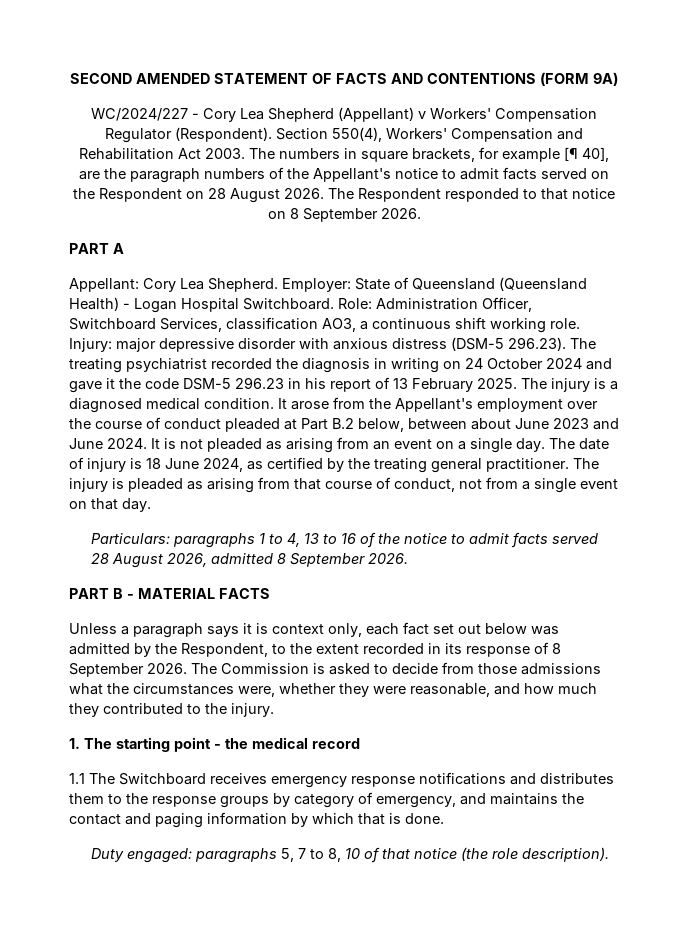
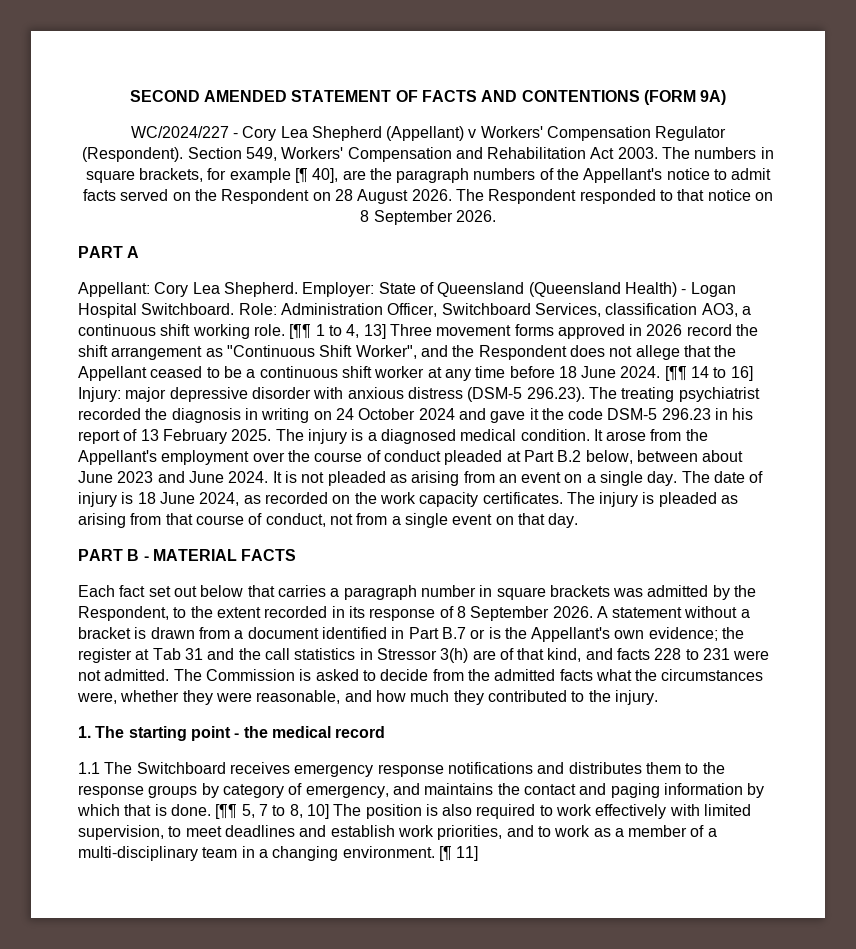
- Section 550(4), Workers' Compensation and Rehabilitation Act 2003.
+ Section 549, Workers' Compensation and Rehabilitation Act 2003.
- Injury: major depressive disorder with anxious distress (DSM-5 296.23). The treating psychiatrist recorded the diagnosis in writing on 24 October 2024 and gave it the code DSM-5 296.23 in his report of 13 February 2025.
+ [¶¶ 1 to 4, 13] Three movement forms approved in 2026 record the shift arrangement as "Continuous Shift Worker", and the Respondent does not allege that the Appellant ceased to be a continuous shift worker at any time before 18 June 2024. [¶¶ 14 to 16] Injury: major depressive disorder with anxious distress (DSM-5 296.23). The treating psychiatrist recorded the diagnosis in writing on 24 October 2024 and gave it the code DSM-5 296.23 in his report of 13 February 2025.
- The date of injury is 18 June 2024, as certified by the treating general practitioner.
+ The date of injury is 18 June 2024, as recorded on the work capacity certificates.
- Particulars: paragraphs 1 to 4, 13 to 16 of the notice to admit facts served 28 August 2026, admitted 8 September 2026.
- Unless a paragraph says it is context only, each fact set out below was admitted by the Respondent, to the extent recorded in its response of 8 September 2026.
+ Each fact set out below that carries a paragraph number in square brackets was admitted by the Respondent, to the extent recorded in its response of 8 September 2026.
+ A statement without a bracket is drawn from a document identified in Part B.7 or is the Appellant's own evidence; the register at Tab 31 and the call statistics in Stressor 3(h) are of that kind, and facts 228 to 231 were not admitted.
- The Commission is asked to decide from those admissions what the circumstances were, whether they were reasonable, and how much they contributed to the injury.
+ The Commission is asked to decide from the admitted facts what the circumstances were, whether they were reasonable, and how much they contributed to the injury.
- 1.1 The Switchboard receives emergency response notifications and distributes them to the response groups by category of emergency, and maintains the contact and paging information by which that is done.
- Duty engaged: paragraphs 5, 7 to 8, 10 of that notice (the role description).
+ 1.1 The Switchboard receives emergency response notifications and distributes them to the response groups by category of emergency, and maintains the contact and paging information by which that is done. [¶¶ 5, 7 to 8, 10] The position is also required to work effectively with limited supervision, to meet deadlines and establish work priorities, and to work as a member of a multi-disciplinary team in a changing environment. [¶ 11]

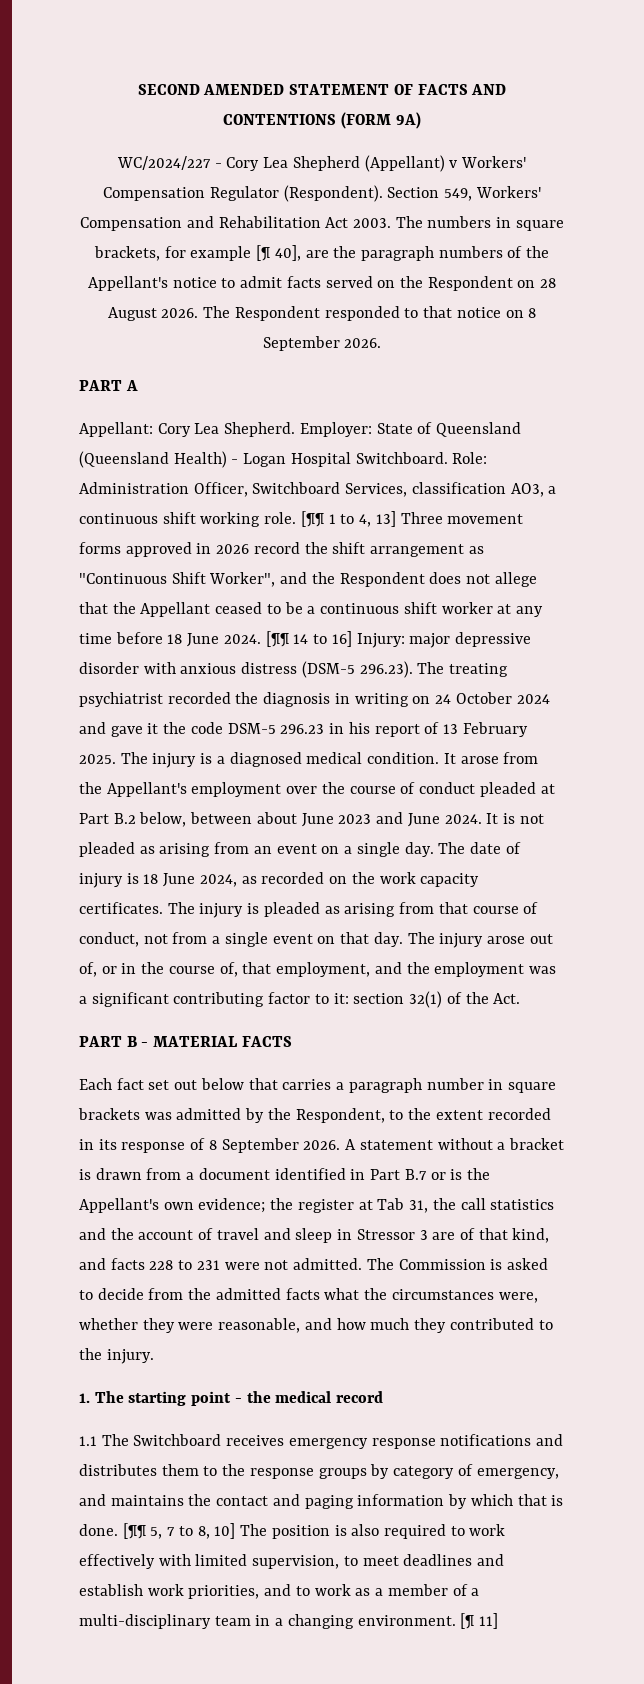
+ The injury arose out of, or in the course of, that employment, and the employment was a significant contributing factor to it: section 32(1) of the Act.
- A statement without a bracket is drawn from a document identified in Part B.7 or is the Appellant's own evidence; the register at Tab 31 and the call statistics in Stressor 3(h) are of that kind, and facts 228 to 231 were not admitted.
+ A statement without a bracket is drawn from a document identified in Part B.7 or is the Appellant's own evidence; the register at Tab 31, the call statistics and the account of travel and sleep in Stressor 3 are of that kind, and facts 228 to 231 were not admitted.

